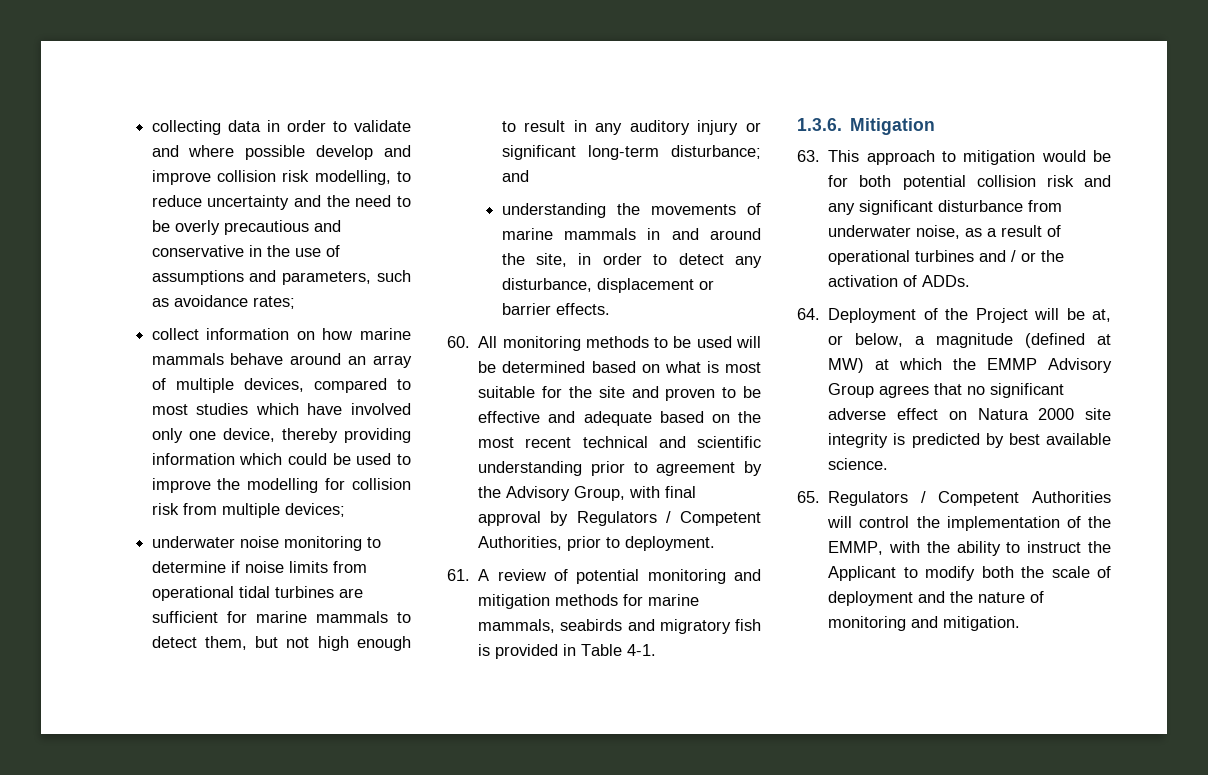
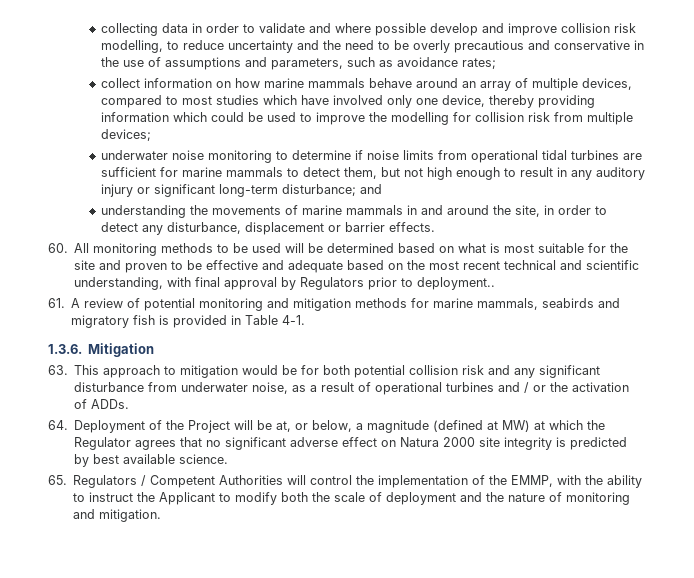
- 60. All monitoring methods to be used will be determined based on what is most suitable for the site and proven to be effective and adequate based on the most recent technical and scientific understanding prior to agreement by the Advisory Group, with final approval by Regulators / Competent Authorities, prior to deployment.
+ 60. All monitoring methods to be used will be determined based on what is most suitable for the site and proven to be effective and adequate based on the most recent technical and scientific understanding, with final approval by Regulators prior to deployment..
- 64. Deployment of the Project will be at, or below, a magnitude (defined at MW) at which the EMMP Advisory Group agrees that no significant adverse effect on Natura 2000 site integrity is predicted by best available science.
+ 64. Deployment of the Project will be at, or below, a magnitude (defined at MW) at which the Regulator agrees that no significant adverse effect on Natura 2000 site integrity is predicted by best available science.

